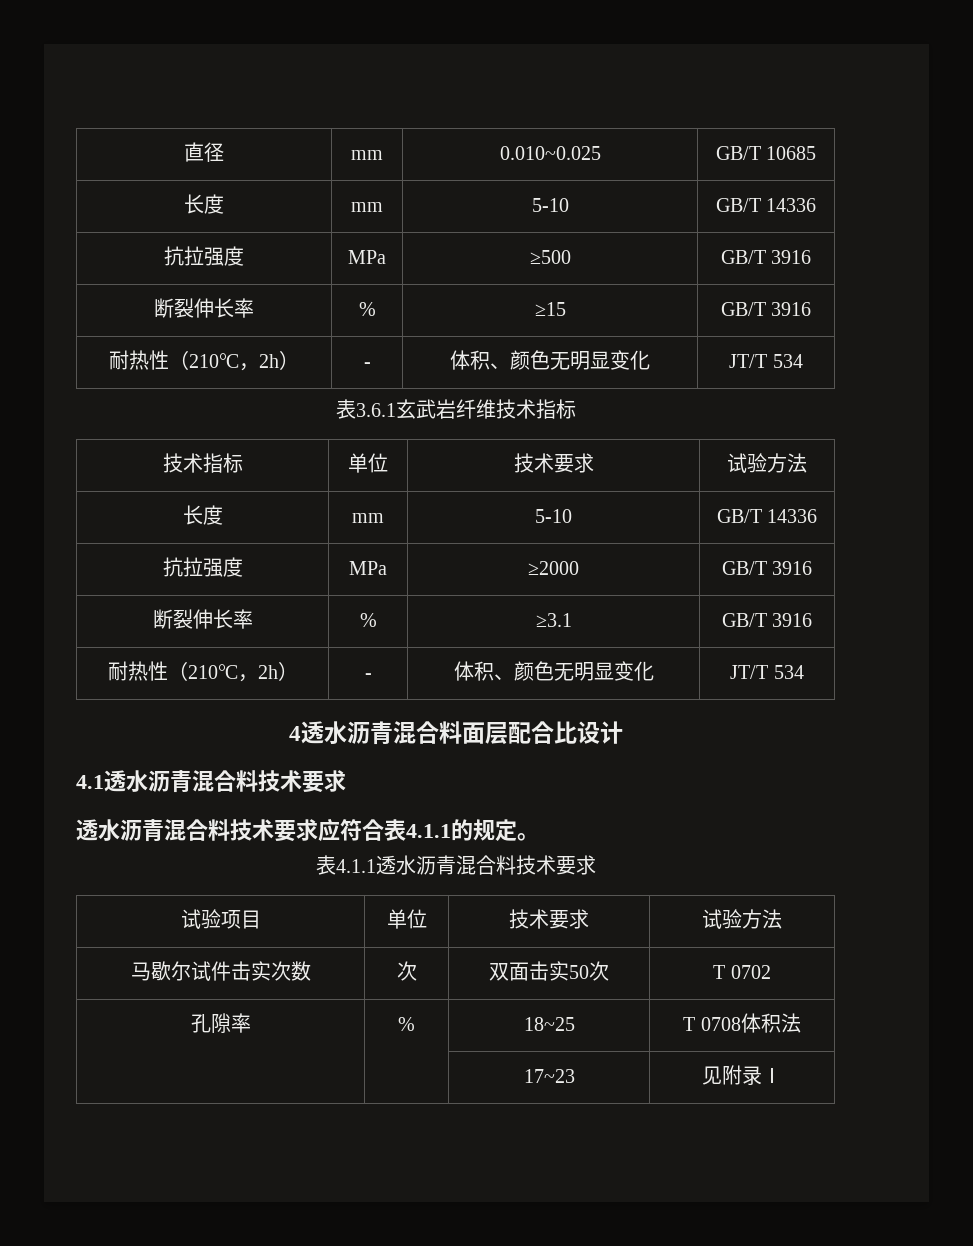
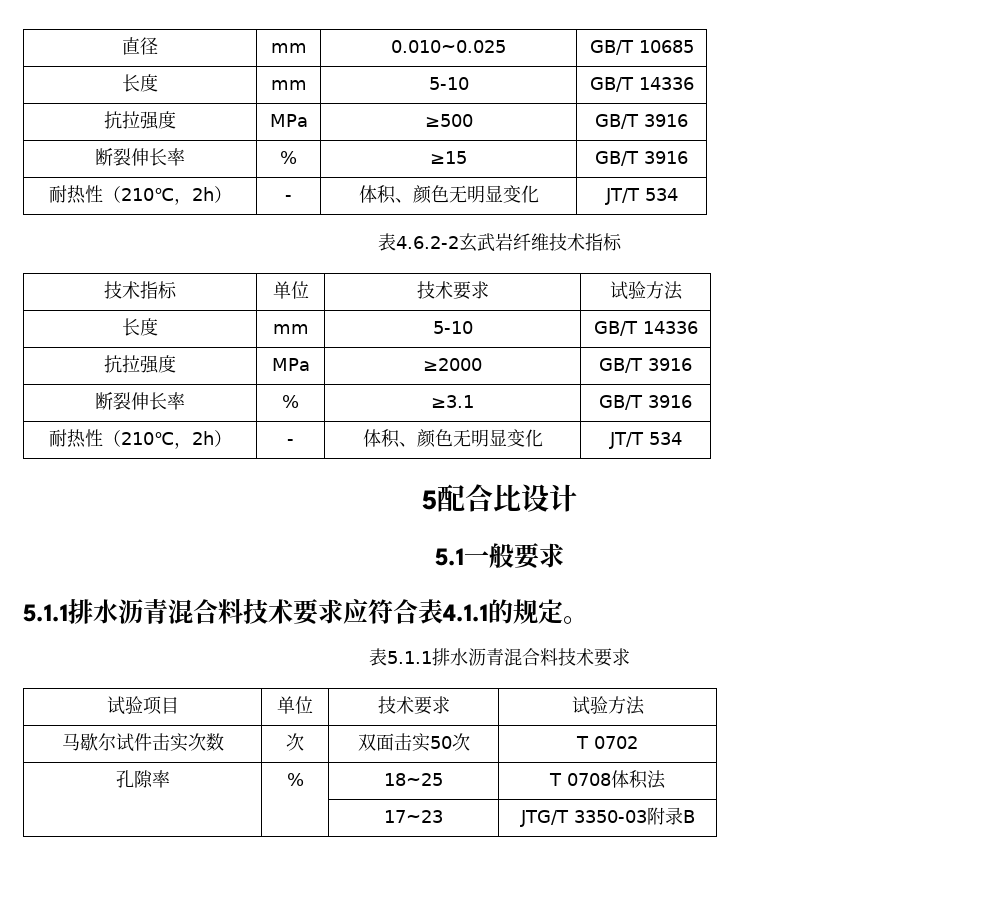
- 表3.6.1玄武岩纤维技术指标
+ 表4.6.2-2玄武岩纤维技术指标
- 4透水沥青混合料面层配合比设计
- 4.1透水沥青混合料技术要求
- 透水沥青混合料技术要求应符合表4.1.1的规定。
+ 5配合比设计
+ 5.1一般要求
+ 5.1.1排水沥青混合料技术要求应符合表4.1.1的规定。
- 表4.1.1透水沥青混合料技术要求
+ 表5.1.1排水沥青混合料技术要求
- | | 17~23 | 见附录Ⅰ
+ | | 17~23 | JTG/T 3350-03附录B

